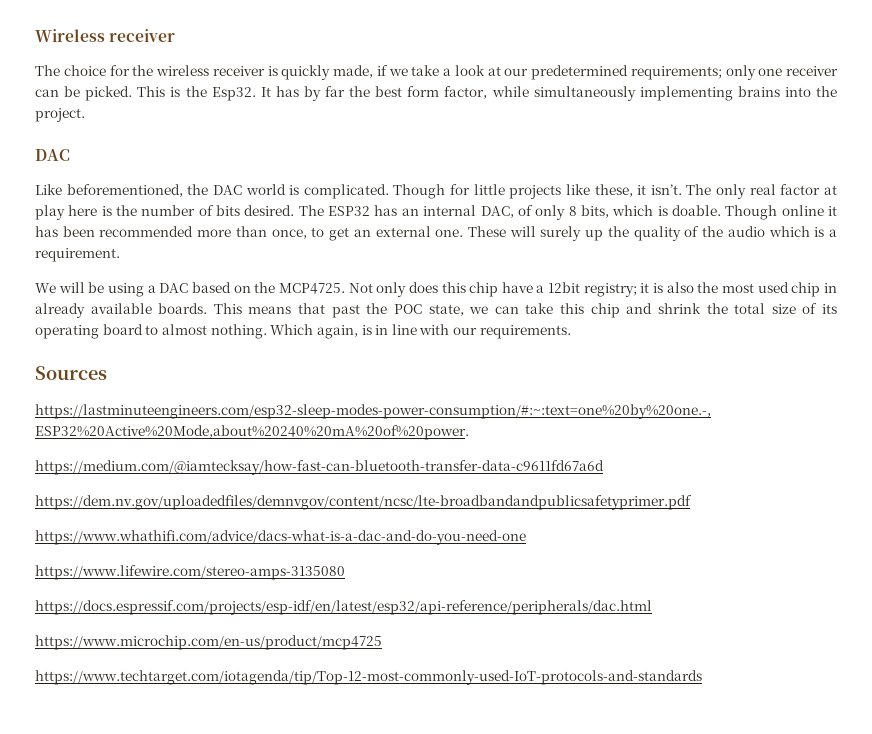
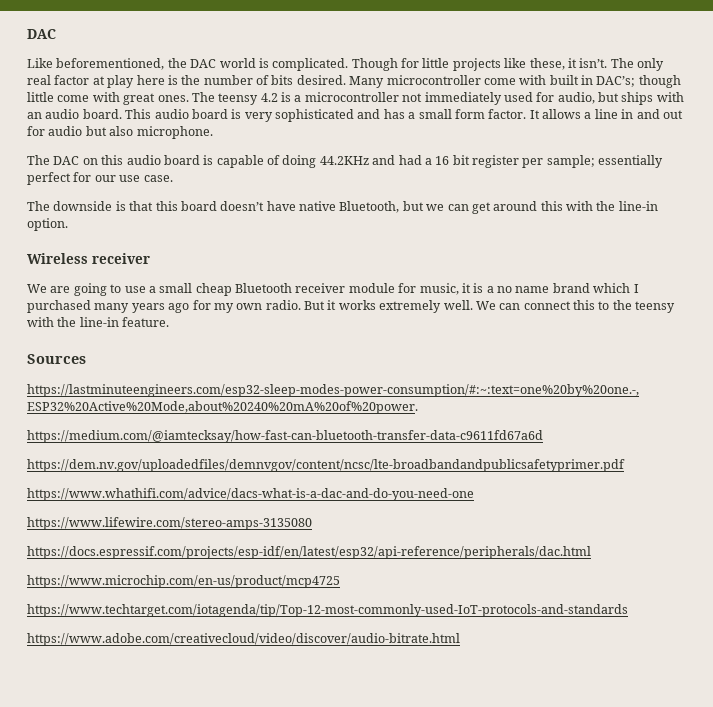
- Wireless receiver
- The choice for the wireless receiver is quickly made, if we take a look at our predetermined requirements; only one receiver can be picked. This is the Esp32. It has by far the best form factor, while simultaneously implementing brains into the project.
- The ESP32 has an internal DAC, of only 8 bits, which is doable. Though online it has been recommended more than once, to get an external one. These will surely up the quality of the audio which is a requirement.
- We will be using a DAC based on the MCP4725. Not only does this chip have a 12bit registry; it is also the most used chip in already available boards. This means that past the POC state, we can take this chip and shrink the total size of its operating board to almost nothing. Which again, is in line with our requirements.
+ Many microcontroller come with built in DAC’s; though little come with great ones. The teensy 4.2 is a microcontroller not immediately used for audio, but ships with an audio board. This audio board is very sophisticated and has a small form factor. It allows a line in and out for audio but also microphone.
+ The DAC on this audio board is capable of doing 44.2KHz and had a 16 bit register per sample; essentially perfect for our use case.
+ The downside is that this board doesn’t have native Bluetooth, but we can get around this with the line-in option.
+ Wireless receiver
+ We are going to use a small cheap Bluetooth receiver module for music, it is a no name brand which I purchased many years ago for my own radio. But it works extremely well. We can connect this to the teensy with the line-in feature.
+ https://www.adobe.com/creativecloud/video/discover/audio-bitrate.html

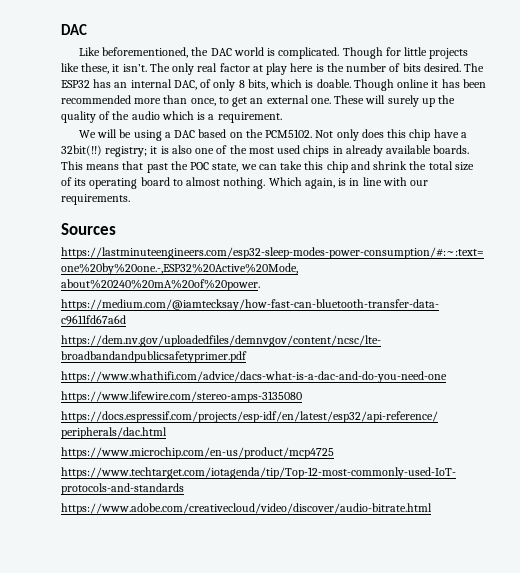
- Many microcontroller come with built in DAC’s; though little come with great ones. The teensy 4.2 is a microcontroller not immediately used for audio, but ships with an audio board. This audio board is very sophisticated and has a small form factor. It allows a line in and out for audio but also microphone.
- The DAC on this audio board is capable of doing 44.2KHz and had a 16 bit register per sample; essentially perfect for our use case.
- The downside is that this board doesn’t have native Bluetooth, but we can get around this with the line-in option.
- Wireless receiver
- We are going to use a small cheap Bluetooth receiver module for music, it is a no name brand which I purchased many years ago for my own radio. But it works extremely well. We can connect this to the teensy with the line-in feature.
+ The ESP32 has an internal DAC, of only 8 bits, which is doable. Though online it has been recommended more than once, to get an external one. These will surely up the quality of the audio which is a requirement.
+ We will be using a DAC based on the PCM5102. Not only does this chip have a 32bit(!!) registry; it is also one of the most used chips in already available boards. This means that past the POC state, we can take this chip and shrink the total size of its operating board to almost nothing. Which again, is in line with our requirements.

